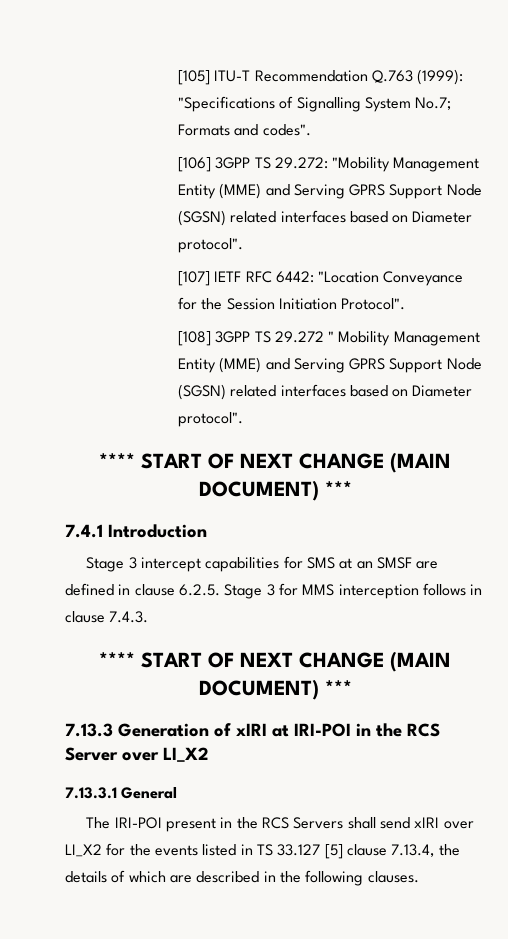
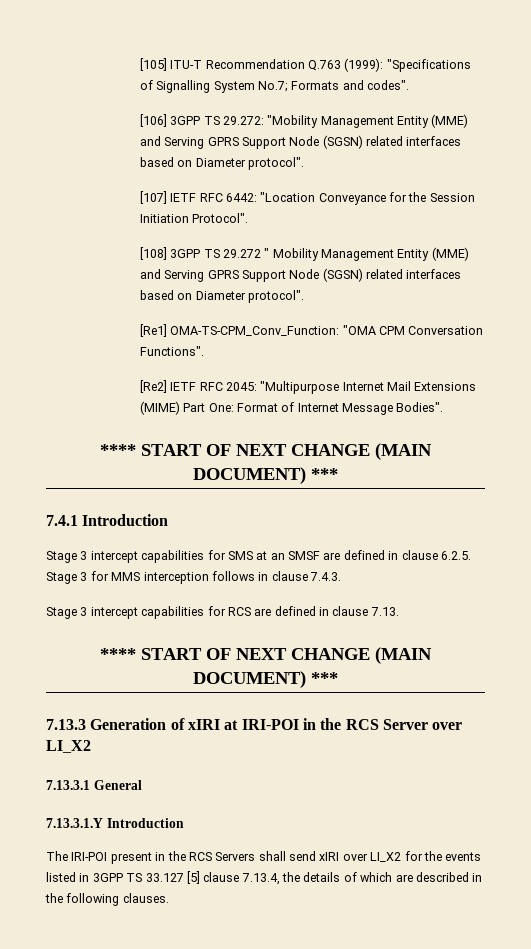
+ [Re1] OMA-TS-CPM_Conv_Function: "OMA CPM Conversation Functions".
+ [Re2] IETF RFC 2045: "Multipurpose Internet Mail Extensions (MIME) Part One: Format of Internet Message Bodies".
+ Stage 3 intercept capabilities for RCS are defined in clause 7.13.
+ 7.13.3.1.Y Introduction
- The IRI-POI present in the RCS Servers shall send xIRI over LI_X2 for the events listed in TS 33.127 [5] clause 7.13.4, the details of which are described in the following clauses.
+ The IRI-POI present in the RCS Servers shall send xIRI over LI_X2 for the events listed in 3GPP TS 33.127 [5] clause 7.13.4, the details of which are described in the following clauses.

